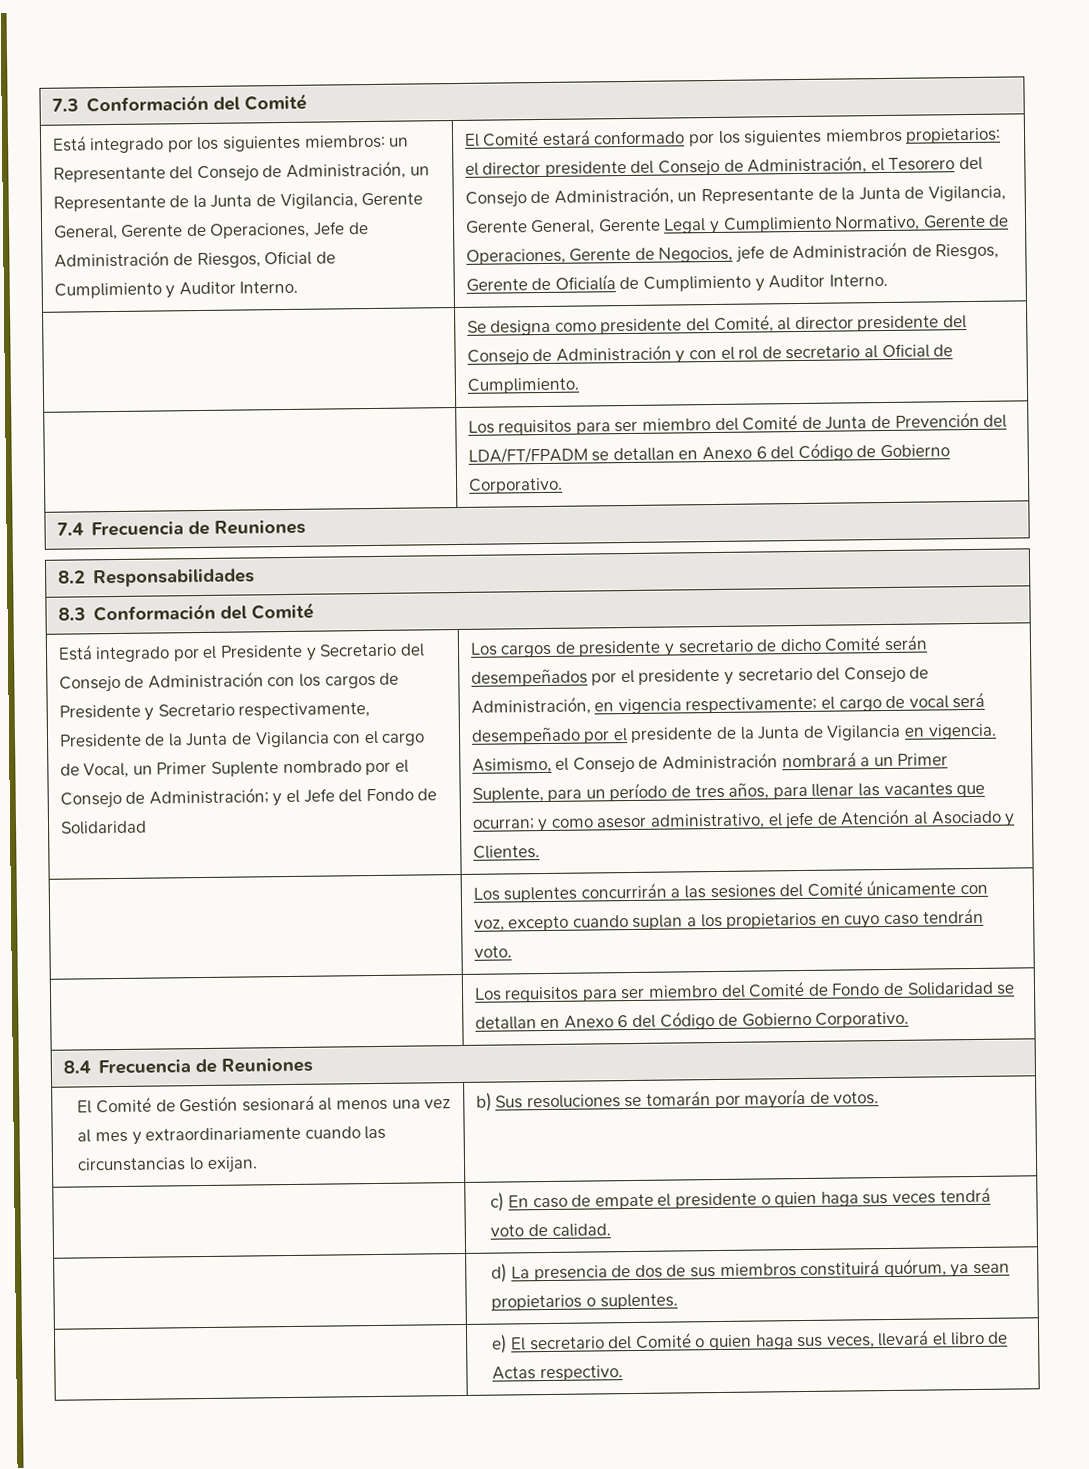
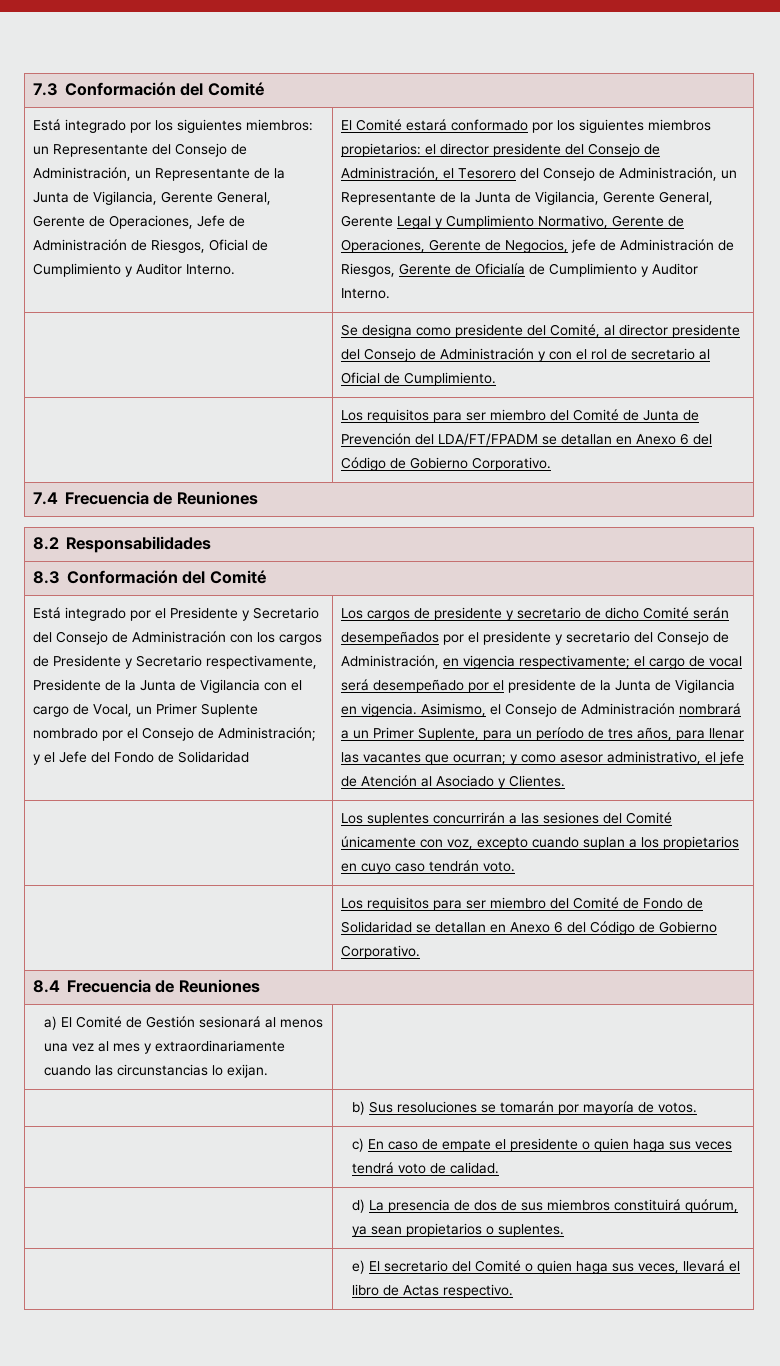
- El Comité de Gestión sesionará al menos una vez al mes y extraordinariamente cuando las circunstancias lo exijan. | b) Sus resoluciones se tomarán por mayoría de votos.
+ a) El Comité de Gestión sesionará al menos una vez al mes y extraordinariamente cuando las circunstancias lo exijan. |
+ | b) Sus resoluciones se tomarán por mayoría de votos.

